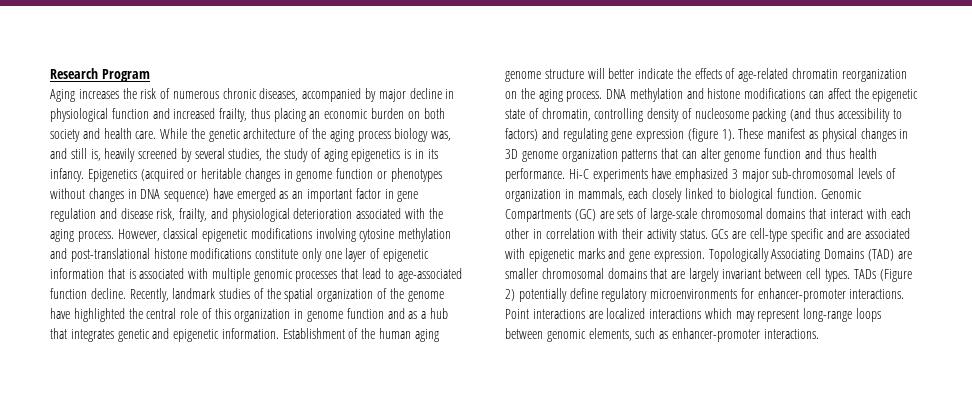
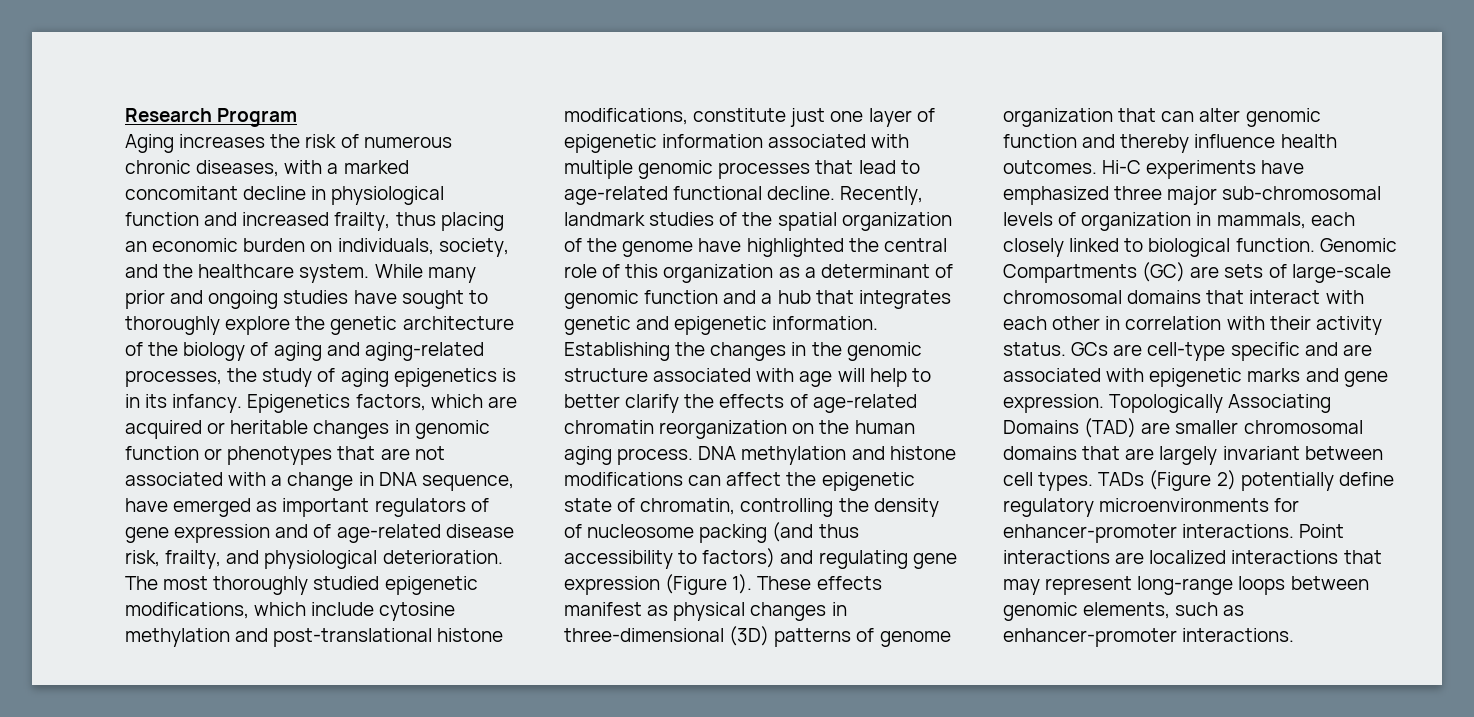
- Aging increases the risk of numerous chronic diseases, accompanied by major decline in physiological function and increased frailty, thus placing an economic burden on both society and health care. While the genetic architecture of the aging process biology was, and still is, heavily screened by several studies, the study of aging epigenetics is in its infancy.
+ Aging increases the risk of numerous chronic diseases, with a marked concomitant decline in physiological function and increased frailty, thus placing an economic burden on individuals, society, and the healthcare system. While many prior and ongoing studies have sought to thoroughly explore the genetic architecture of the biology of aging and aging-related processes, the study of aging epigenetics is in its infancy.
- Epigenetics (acquired or heritable changes in genome function or phenotypes without changes in DNA sequence) have emerged as an important factor in gene regulation and disease risk, frailty, and physiological deterioration associated with the aging process. However, classical epigenetic modifications involving cytosine methylation and post-translational histone modifications constitute only one layer of epigenetic information that is associated with multiple genomic processes that lead to age-associated function decline.
+ Epigenetics factors, which are acquired or heritable changes in genomic function or phenotypes that are not associated with a change in DNA sequence, have emerged as important regulators of gene expression and of age-related disease risk, frailty, and physiological deterioration. The most thoroughly studied epigenetic modifications, which include cytosine methylation and post-translational histone modifications, constitute just one layer of epigenetic information associated with multiple genomic processes that lead to age-related functional decline.
- Recently, landmark studies of the spatial organization of the genome have highlighted the central role of this organization in genome function and as a hub that integrates genetic and epigenetic information.
+ Recently, landmark studies of the spatial organization of the genome have highlighted the central role of this organization as a determinant of genomic function and a hub that integrates genetic and epigenetic information.
- Establishment of the human aging genome structure will better indicate the effects of age-related chromatin reorganization on the aging process.
+ Establishing the changes in the genomic structure associated with age will help to better clarify the effects of age-related chromatin reorganization on the human aging process.
- DNA methylation and histone modifications can affect the epigenetic state of chromatin, controlling density of nucleosome packing (and thus accessibility to factors) and regulating gene expression (figure 1).
+ DNA methylation and histone modifications can affect the epigenetic state of chromatin, controlling the density of nucleosome packing (and thus accessibility to factors) and regulating gene expression (Figure 1).
- These manifest as physical changes in 3D genome organization patterns that can alter genome function and thus health performance.
+ These effects manifest as physical changes in three-dimensional (3D) patterns of genome organization that can alter genomic function and thereby influence health outcomes.
- Hi-C experiments have emphasized 3 major sub-chromosomal levels of organization in mammals, each closely linked to biological function.
+ Hi-C experiments have emphasized three major sub-chromosomal levels of organization in mammals, each closely linked to biological function.
- Point interactions are localized interactions which may represent long-range loops between genomic elements, such as enhancer-promoter interactions.
+ Point interactions are localized interactions that may represent long-range loops between genomic elements, such as enhancer-promoter interactions.

